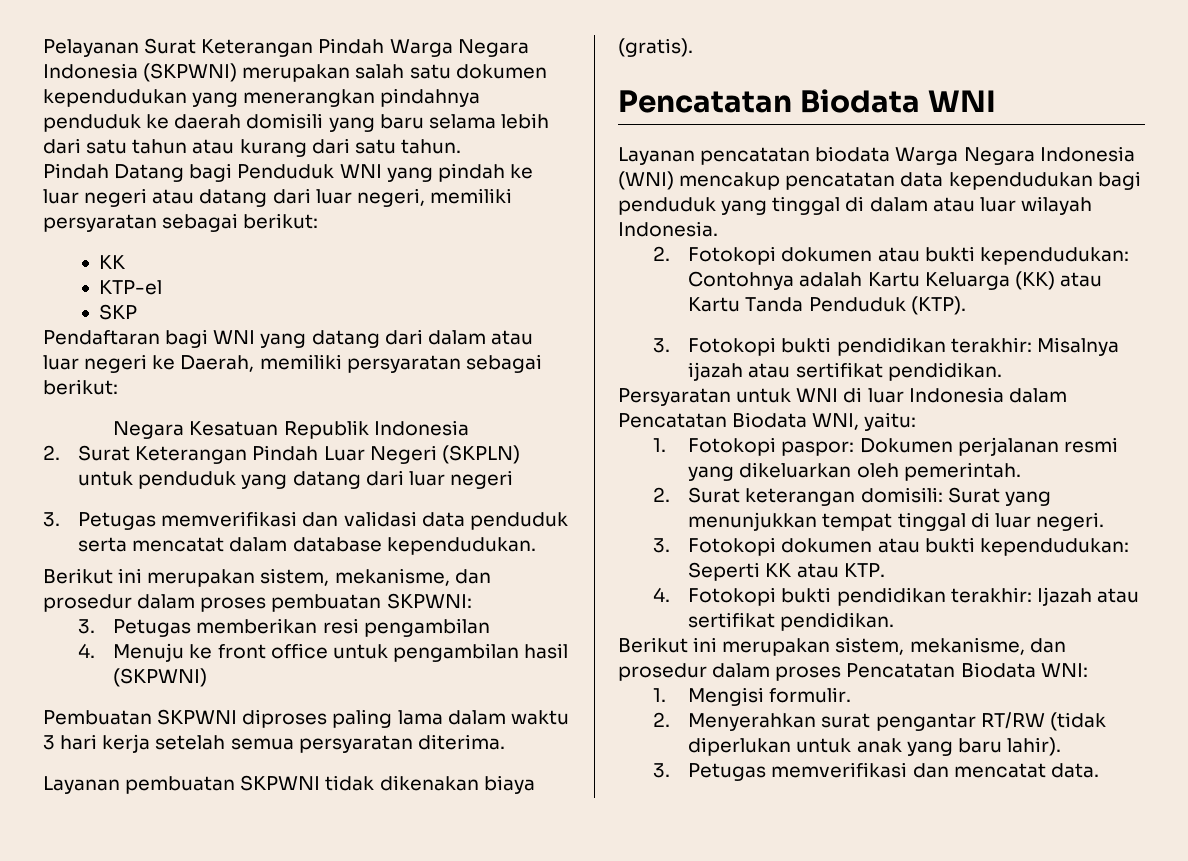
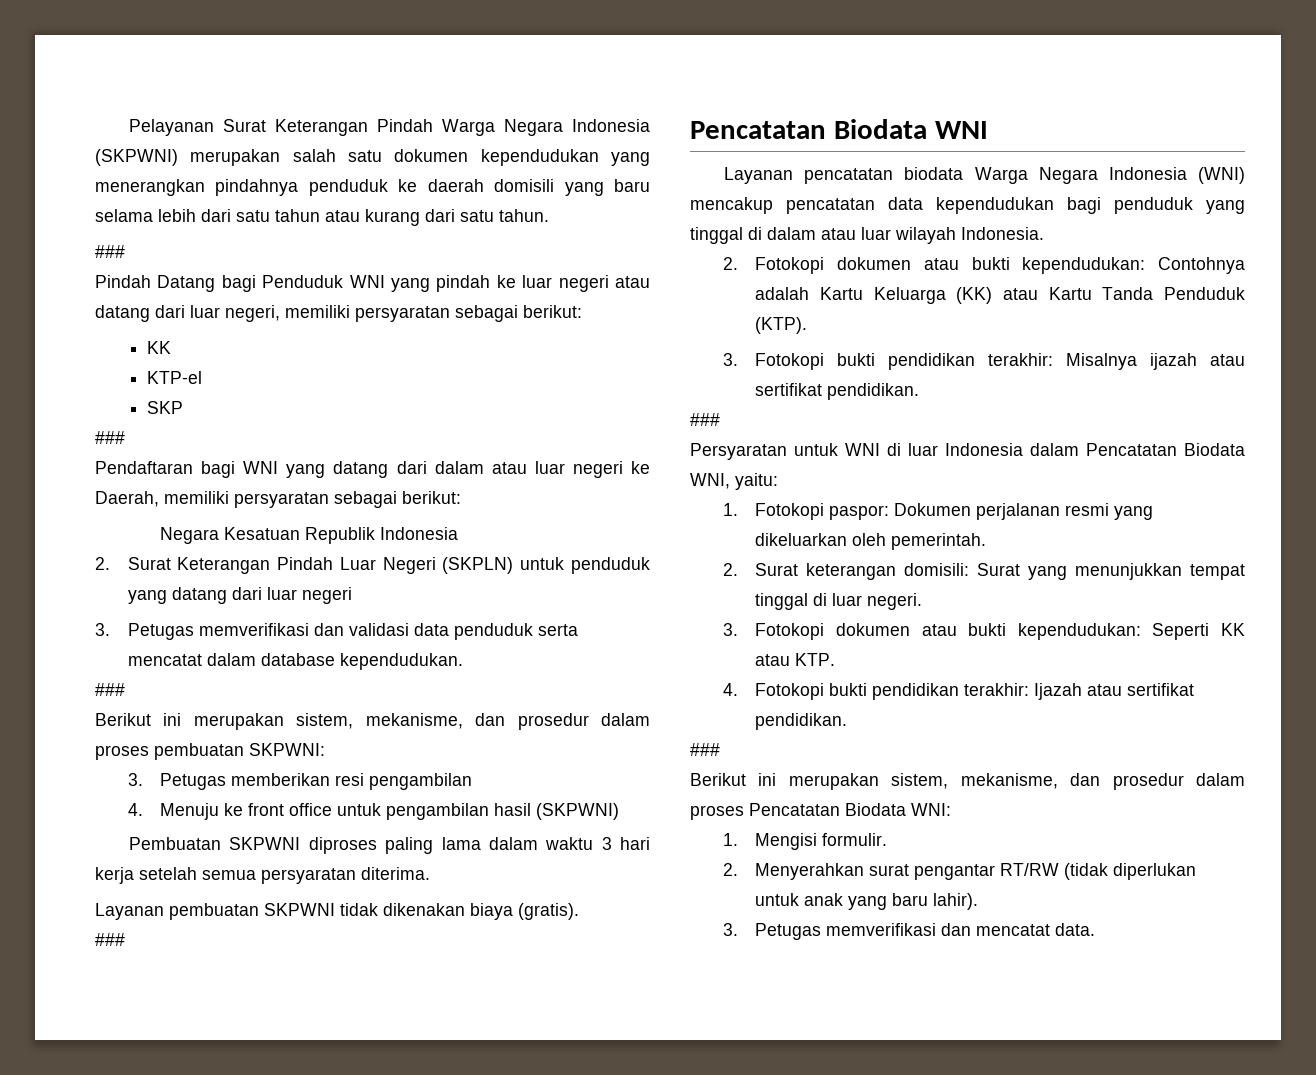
  Pelayanan Surat Keterangan Pindah Warga Negara Indonesia (SKPWNI) merupakan salah satu dokumen kependudukan yang menerangkan pindahnya penduduk ke daerah domisili yang baru selama lebih dari satu tahun atau kurang dari satu tahun.
+ ###
  SKP
+ ###
  3. Petugas memverifikasi dan validasi data penduduk serta mencatat dalam database kependudukan.
+ ###
  Layanan pembuatan SKPWNI tidak dikenakan biaya (gratis).
+ ###
  3. Fotokopi bukti pendidikan terakhir: Misalnya ijazah atau sertifikat pendidikan.
+ ###
  4. Fotokopi bukti pendidikan terakhir: Ijazah atau sertifikat pendidikan.
+ ###

